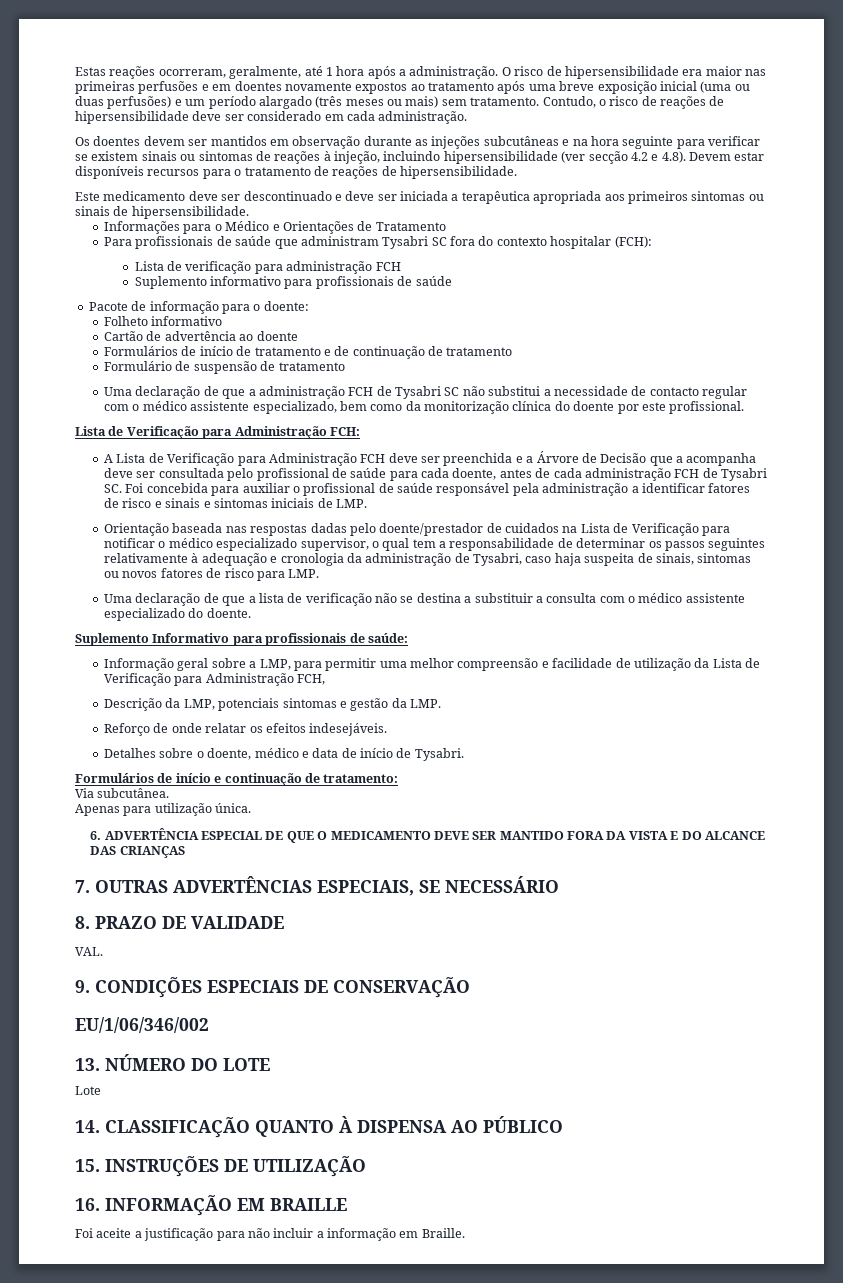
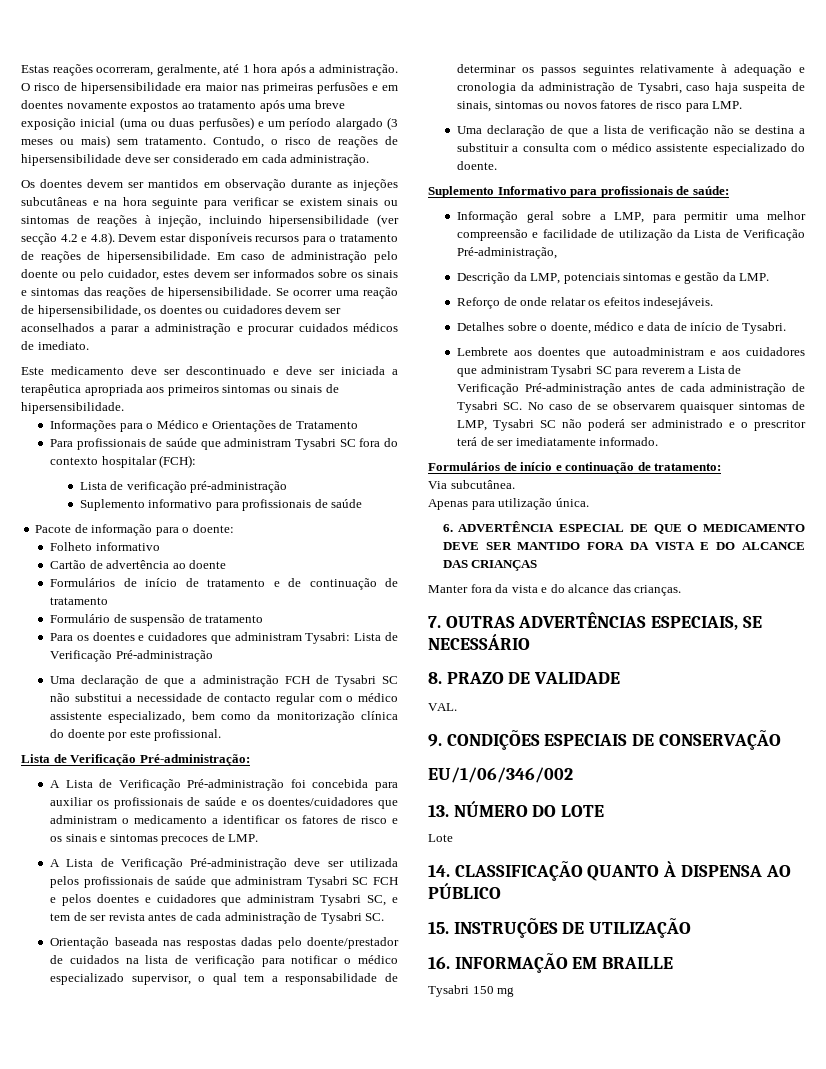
- O risco de hipersensibilidade era maior nas primeiras perfusões e em doentes novamente expostos ao tratamento após uma breve exposição inicial (uma ou duas perfusões) e um período alargado (três meses ou mais) sem tratamento.
+ O risco de hipersensibilidade era maior nas primeiras perfusões e em doentes novamente expostos ao tratamento após uma breve exposição inicial (uma ou duas perfusões) e um período alargado (3 meses ou mais) sem tratamento.
+ Em caso de administração pelo doente ou pelo cuidador, estes devem ser informados sobre os sinais e sintomas das reações de hipersensibilidade. Se ocorrer uma reação de hipersensibilidade, os doentes ou cuidadores devem ser aconselhados a parar a administração e procurar cuidados médicos de imediato.
- Lista de verificação para administração FCH
+ Lista de verificação pré-administração
+ Para os doentes e cuidadores que administram Tysabri: Lista de Verificação Pré-administração
- Lista de Verificação para Administração FCH:
- A Lista de Verificação para Administração FCH deve ser preenchida e a Árvore de Decisão que a acompanha deve ser consultada pelo profissional de saúde para cada doente, antes de cada administração FCH de Tysabri SC. Foi concebida para auxiliar o profissional de saúde responsável pela administração a identificar fatores de risco e sinais e sintomas iniciais de LMP.
+ Lista de Verificação Pré-administração:
+ A Lista de Verificação Pré-administração foi concebida para auxiliar os profissionais de saúde e os doentes/cuidadores que administram o medicamento a identificar os fatores de risco e os sinais e sintomas precoces de LMP.
+ A Lista de Verificação Pré-administração deve ser utilizada pelos profissionais de saúde que administram Tysabri SC FCH e pelos doentes e cuidadores que administram Tysabri SC, e tem de ser revista antes de cada administração de Tysabri SC.
- Orientação baseada nas respostas dadas pelo doente/prestador de cuidados na Lista de Verificação para notificar o médico especializado supervisor, o qual tem a responsabilidade de determinar os passos seguintes relativamente à adequação e cronologia da administração de Tysabri, caso haja suspeita de sinais, sintomas ou novos fatores de risco para LMP.
+ Orientação baseada nas respostas dadas pelo doente/prestador de cuidados na lista de verificação para notificar o médico especializado supervisor, o qual tem a responsabilidade de determinar os passos seguintes relativamente à adequação e cronologia da administração de Tysabri, caso haja suspeita de sinais, sintomas ou novos fatores de risco para LMP.
- Informação geral sobre a LMP, para permitir uma melhor compreensão e facilidade de utilização da Lista de Verificação para Administração FCH,
+ Informação geral sobre a LMP, para permitir uma melhor compreensão e facilidade de utilização da Lista de Verificação Pré-administração,
+ Lembrete aos doentes que autoadministram e aos cuidadores que administram Tysabri SC para reverem a Lista de Verificação Pré-administração antes de cada administração de Tysabri SC. No caso de se observarem quaisquer sintomas de LMP, Tysabri SC não poderá ser administrado e o prescritor terá de ser imediatamente informado.
+ Manter fora da vista e do alcance das crianças.
- Foi aceite a justificação para não incluir a informação em Braille.
+ Tysabri 150 mg

